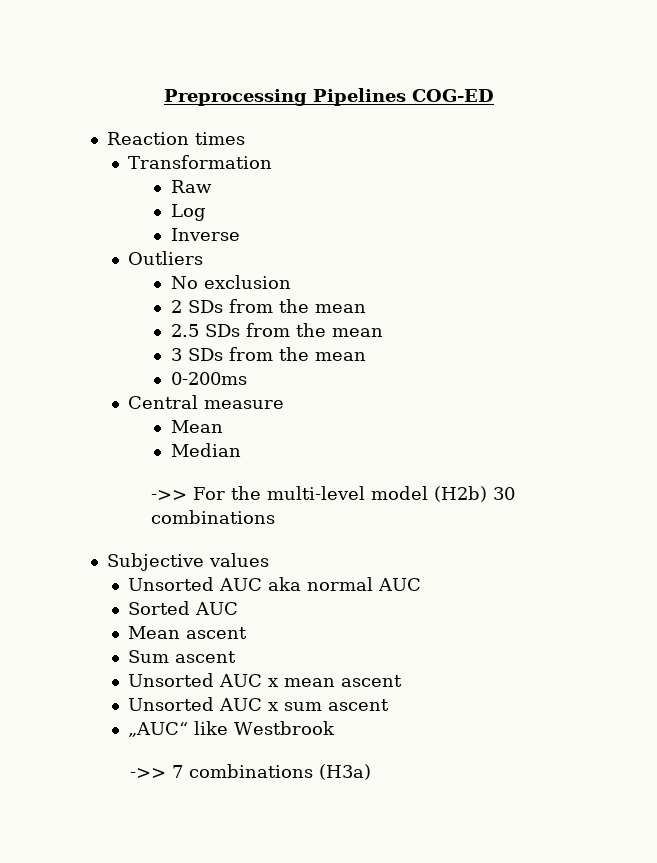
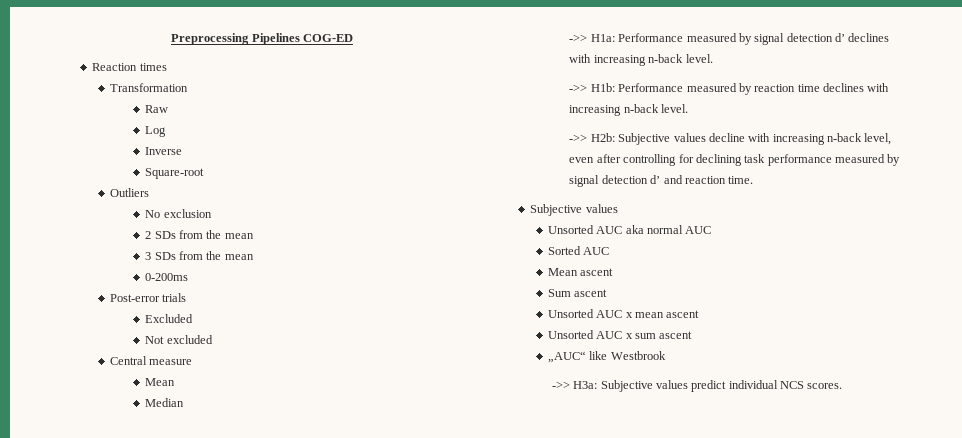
+ Square-root
- 2.5 SDs from the mean
+ Post-error trials
+ Excluded
+ Not excluded
- ->> For the multi-level model (H2b) 30 combinations
+ ->> H1a: Performance measured by signal detection d’ declines with increasing n-back level.
+ ->> H1b: Performance measured by reaction time declines with increasing n-back level.
+ ->> H2b: Subjective values decline with increasing n-back level, even after controlling for declining task performance measured by signal detection d’ and reaction time.
- ->> 7 combinations (H3a)
+ ->> H3a: Subjective values predict individual NCS scores.

